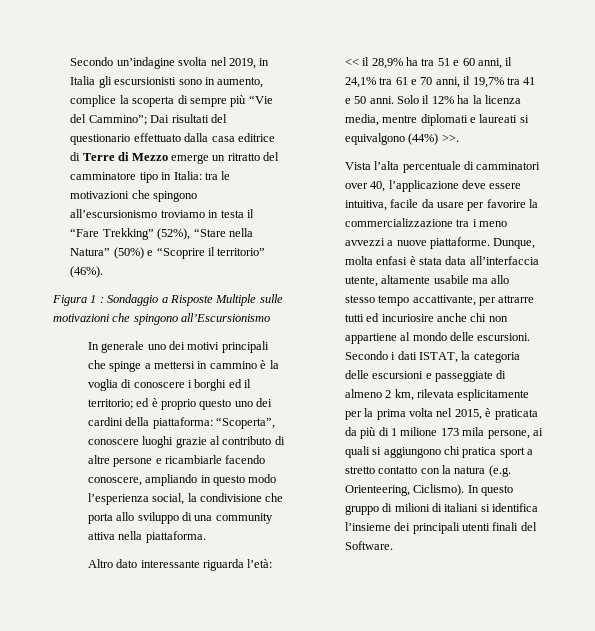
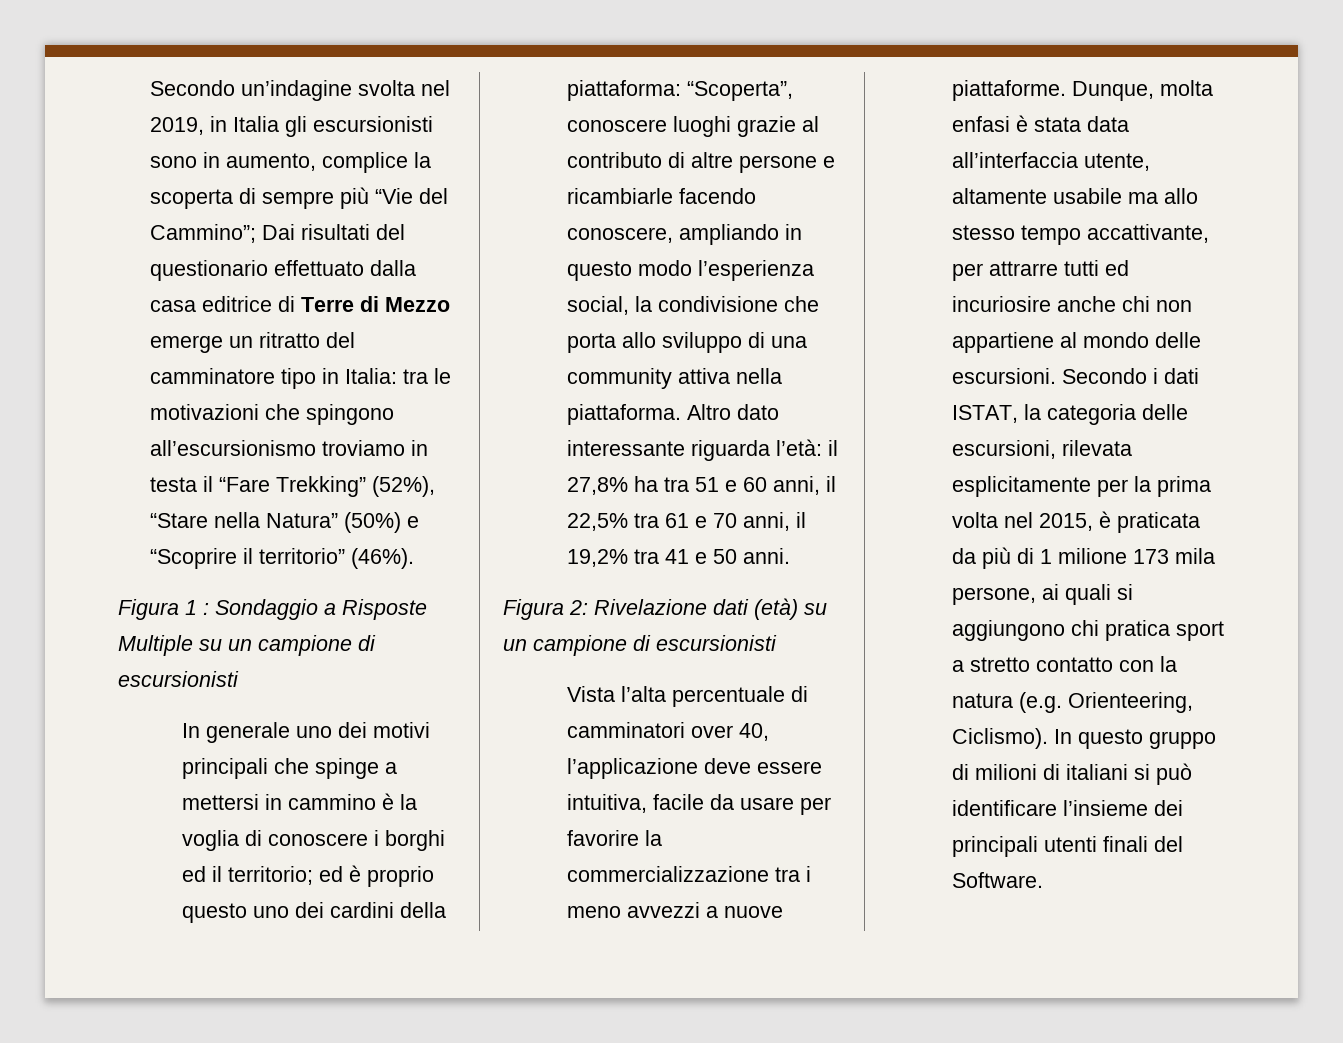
- Figura 1 : Sondaggio a Risposte Multiple sulle motivazioni che spingono all’Escursionismo
+ Figura 1 : Sondaggio a Risposte Multiple su un campione di escursionisti
- “Scoperta”, conoscere luoghi grazie al contributo di altre persone e ricambiarle facendo conoscere, ampliando in questo modo l’esperienza social, la condivisione che porta allo sviluppo di una community attiva nella piattaforma.
- Altro dato interessante riguarda l’età:
+ “Scoperta”, conoscere luoghi grazie al contributo di altre persone e ricambiarle facendo conoscere, ampliando in questo modo l’esperienza social, la condivisione che porta allo sviluppo di una community attiva nella piattaforma. Altro dato interessante riguarda l’età:
- << il 28,9% ha tra 51 e 60 anni, il 24,1% tra 61 e 70 anni, il 19,7% tra 41 e 50 anni. Solo il 12% ha la licenza media, mentre diplomati e laureati si equivalgono (44%) >>.
+ il 27,8% ha tra 51 e 60 anni, il 22,5% tra 61 e 70 anni, il 19,2% tra 41 e 50 anni.
+ Figura 2: Rivelazione dati (età) su un campione di escursionisti
- Secondo i dati ISTAT, la categoria delle escursioni e passeggiate di almeno 2 km, rilevata esplicitamente per la prima volta nel 2015, è praticata da più di 1 milione 173 mila persone, ai quali si aggiungono chi pratica sport a stretto contatto con la natura (e.g. Orienteering, Ciclismo).
+ Secondo i dati ISTAT, la categoria delle escursioni, rilevata esplicitamente per la prima volta nel 2015, è praticata da più di 1 milione 173 mila persone, ai quali si aggiungono chi pratica sport a stretto contatto con la natura (e.g. Orienteering, Ciclismo).
- In questo gruppo di milioni di italiani si identifica l’insieme dei principali utenti finali del Software.
+ In questo gruppo di milioni di italiani si può identificare l’insieme dei principali utenti finali del Software.

